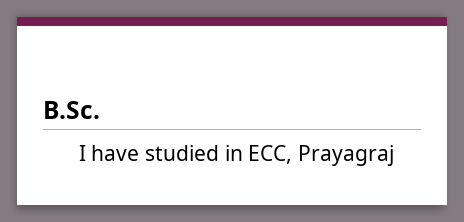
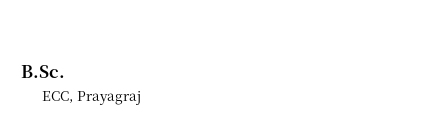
- I have studied in ECC, Prayagraj
+ ECC, Prayagraj

